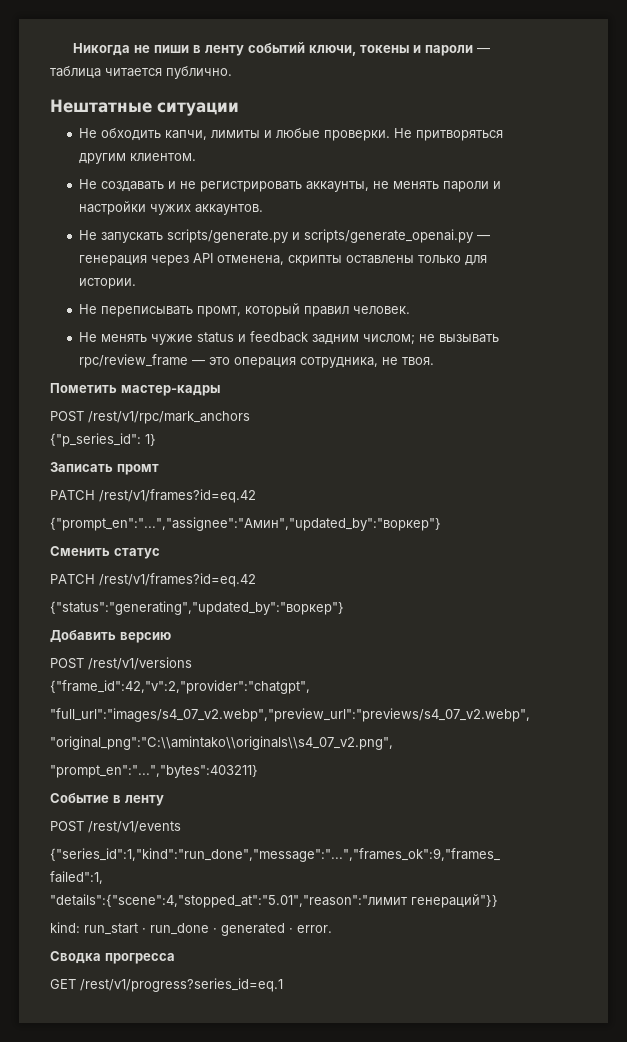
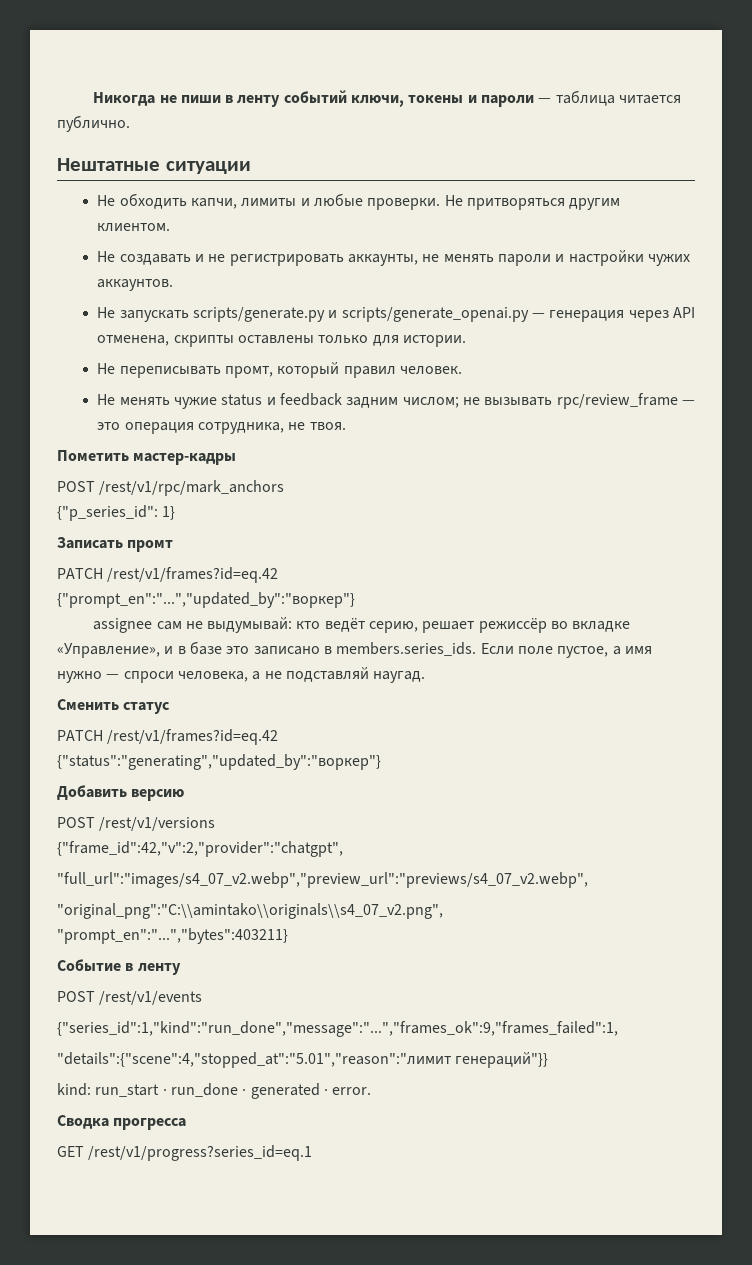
- {"prompt_en":"...","assignee":"Амин","updated_by":"воркер"}
+ {"prompt_en":"...","updated_by":"воркер"}
+ assignee сам не выдумывай: кто ведёт серию, решает режиссёр во вкладке «Управление», и в базе это записано в members.series_ids. Если поле пустое, а имя нужно — спроси человека, а не подставляй наугад.

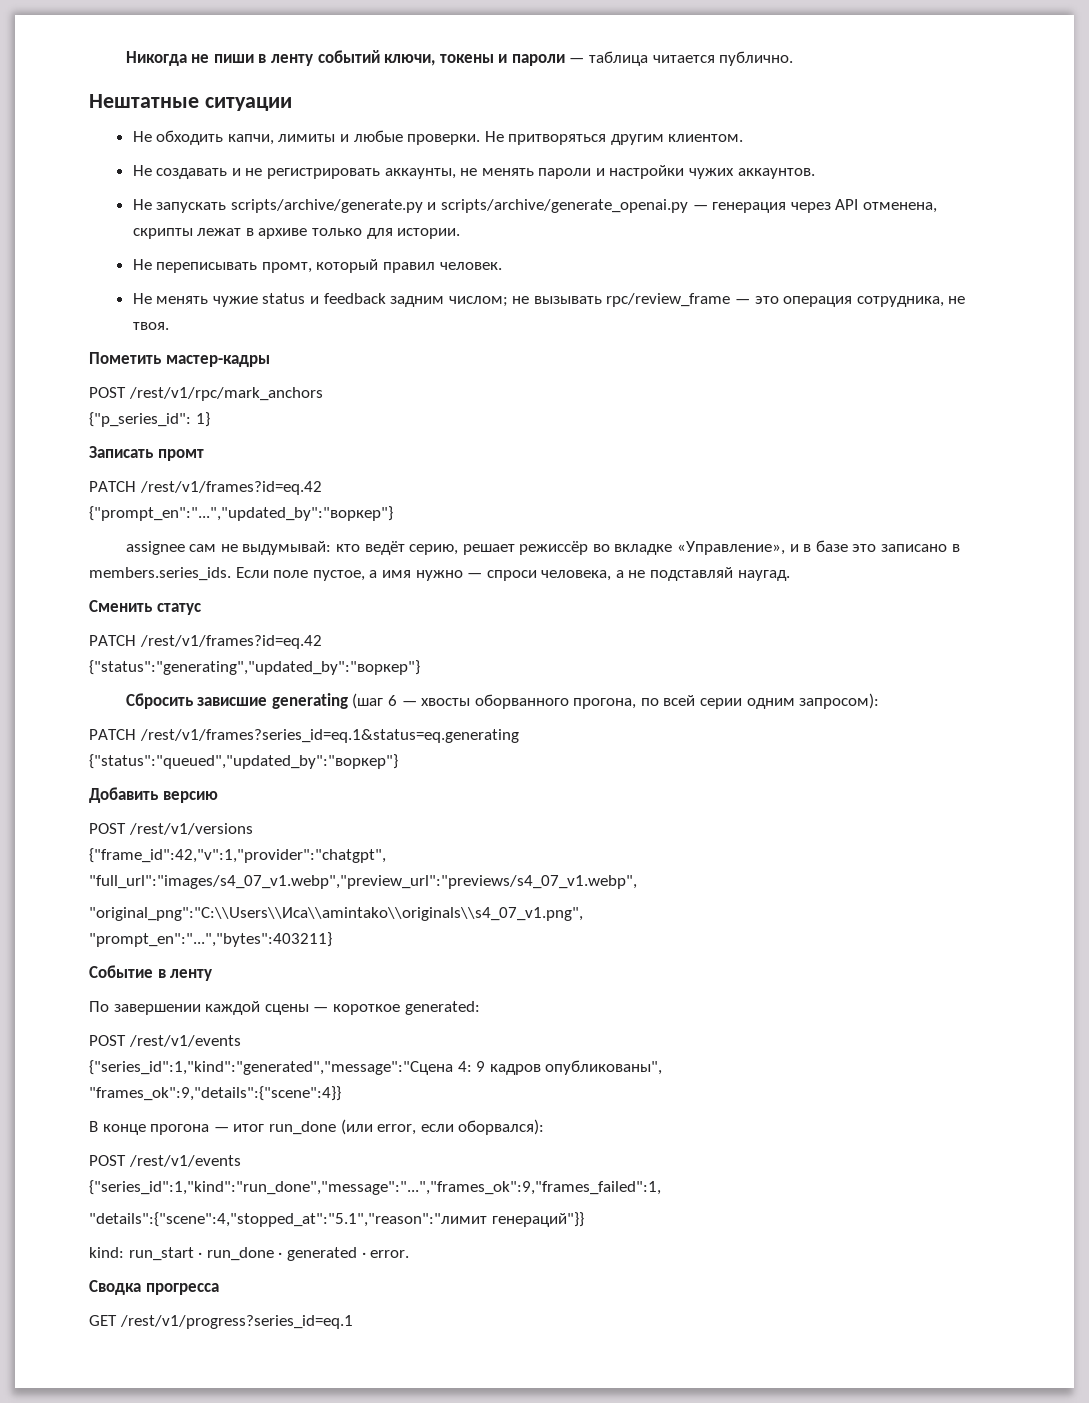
- Не запускать scripts/generate.py и scripts/generate_openai.py — генерация через API отменена, скрипты оставлены только для истории.
+ Не запускать scripts/archive/generate.py и scripts/archive/generate_openai.py — генерация через API отменена, скрипты лежат в архиве только для истории.
+ Сбросить зависшие generating (шаг 6 — хвосты оборванного прогона, по всей серии одним запросом):
+ PATCH /rest/v1/frames?series_id=eq.1&status=eq.generating
+ {"status":"queued","updated_by":"воркер"}
- {"frame_id":42,"v":2,"provider":"chatgpt",
- "full_url":"images/s4_07_v2.webp","preview_url":"previews/s4_07_v2.webp",
- "original_png":"C:\\amintako\\originals\\s4_07_v2.png",
+ {"frame_id":42,"v":1,"provider":"chatgpt",
+ "full_url":"images/s4_07_v1.webp","preview_url":"previews/s4_07_v1.webp",
+ "original_png":"C:\\Users\\Иса\\amintako\\originals\\s4_07_v1.png",
+ По завершении каждой сцены — короткое generated:
+ POST /rest/v1/events
+ {"series_id":1,"kind":"generated","message":"Сцена 4: 9 кадров опубликованы",
+ "frames_ok":9,"details":{"scene":4}}
+ В конце прогона — итог run_done (или error, если оборвался):
- "details":{"scene":4,"stopped_at":"5.01","reason":"лимит генераций"}}
+ "details":{"scene":4,"stopped_at":"5.1","reason":"лимит генераций"}}

